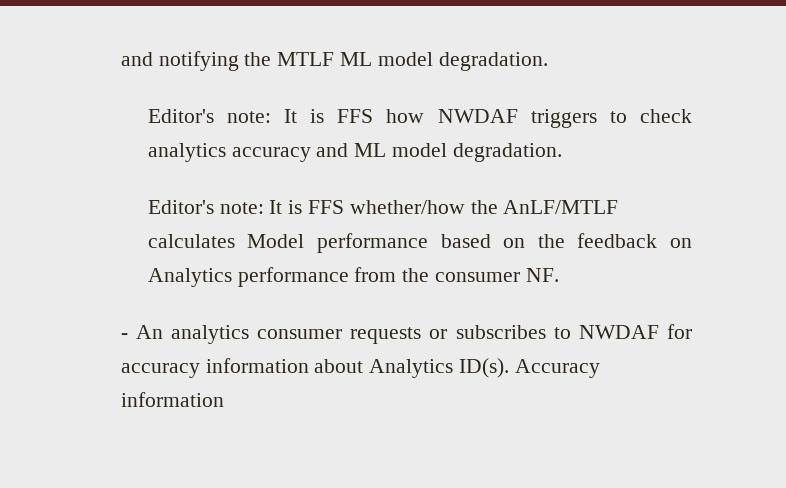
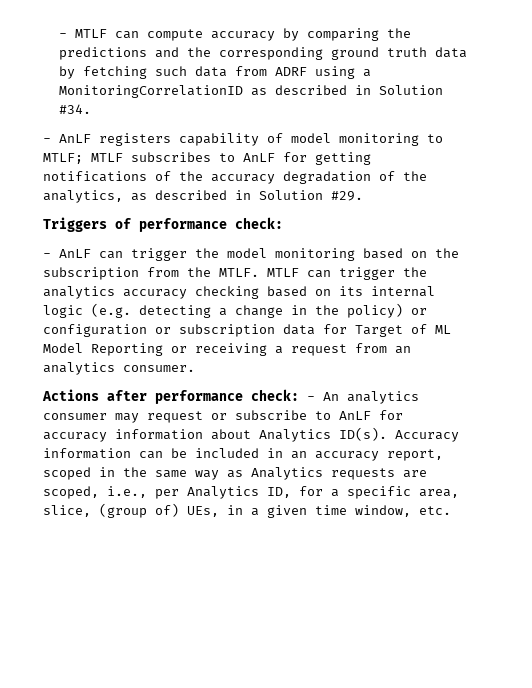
- and notifying the MTLF ML model degradation.
- Editor's note: It is FFS how NWDAF triggers to check analytics accuracy and ML model degradation.
- Editor's note: It is FFS whether/how the AnLF/MTLF calculates Model performance based on the feedback on Analytics performance from the consumer NF.
- - An analytics consumer requests or subscribes to NWDAF for accuracy information about Analytics ID(s).
+ - MTLF can compute accuracy by comparing the predictions and the corresponding ground truth data by fetching such data from ADRF using a MonitoringCorrelationID as described in Solution #34.
+ - AnLF registers capability of model monitoring to MTLF; MTLF subscribes to AnLF for getting notifications of the accuracy degradation of the analytics, as described in Solution #29.
+ Triggers of performance check:
+ - AnLF can trigger the model monitoring based on the subscription from the MTLF. MTLF can trigger the analytics accuracy checking based on its internal logic (e.g. detecting a change in the policy) or configuration or subscription data for Target of ML Model Reporting or receiving a request from an analytics consumer.
+ Actions after performance check: - An analytics consumer may request or subscribe to AnLF for accuracy information about Analytics ID(s).
- Accuracy information
+ Accuracy information can be included in an accuracy report, scoped in the same way as Analytics requests are scoped, i.e., per Analytics ID, for a specific area, slice, (group of) UEs, in a given time window, etc.

